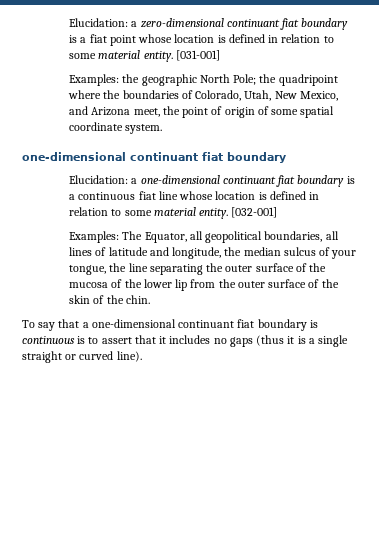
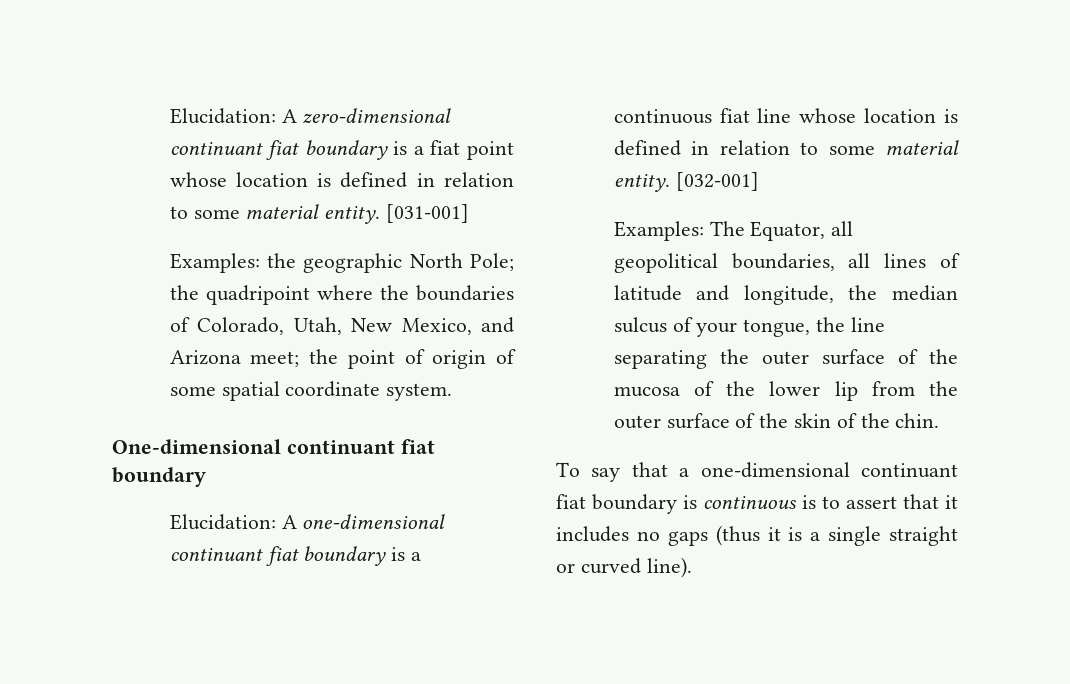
- Elucidation: a zero-dimensional continuant fiat boundary is a fiat point whose location is defined in relation to some material entity.
+ Elucidation: A zero-dimensional continuant fiat boundary is a fiat point whose location is defined in relation to some material entity.
- Examples: the geographic North Pole; the quadripoint where the boundaries of Colorado, Utah, New Mexico, and Arizona meet, the point of origin of some spatial coordinate system.
- one-dimensional continuant fiat boundary
+ Examples: the geographic North Pole; the quadripoint where the boundaries of Colorado, Utah, New Mexico, and Arizona meet; the point of origin of some spatial coordinate system.
+ One-dimensional continuant fiat boundary
- Elucidation: a one-dimensional continuant fiat boundary is a continuous fiat line whose location is defined in relation to some material entity.
+ Elucidation: A one-dimensional continuant fiat boundary is a continuous fiat line whose location is defined in relation to some material entity.

